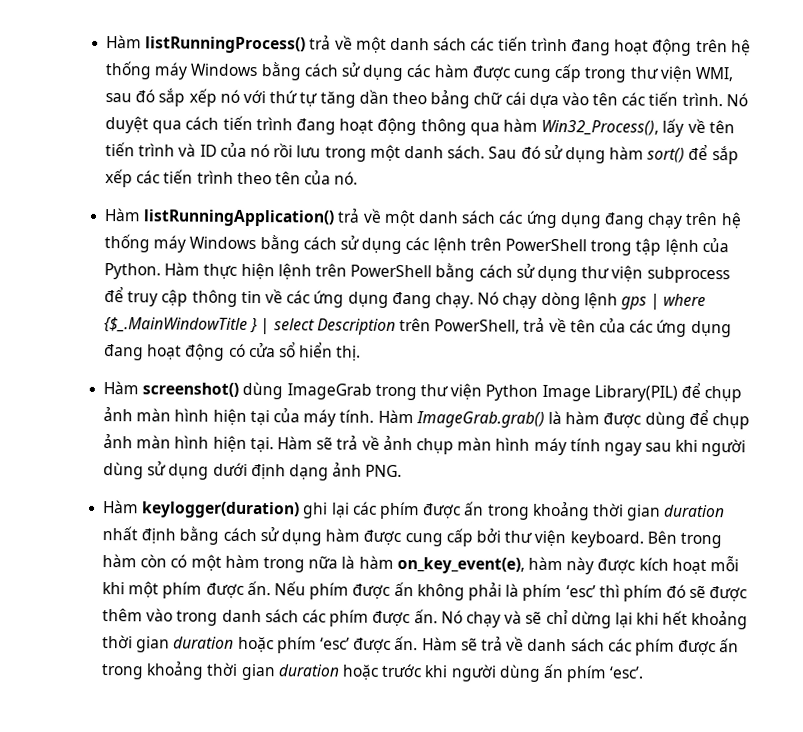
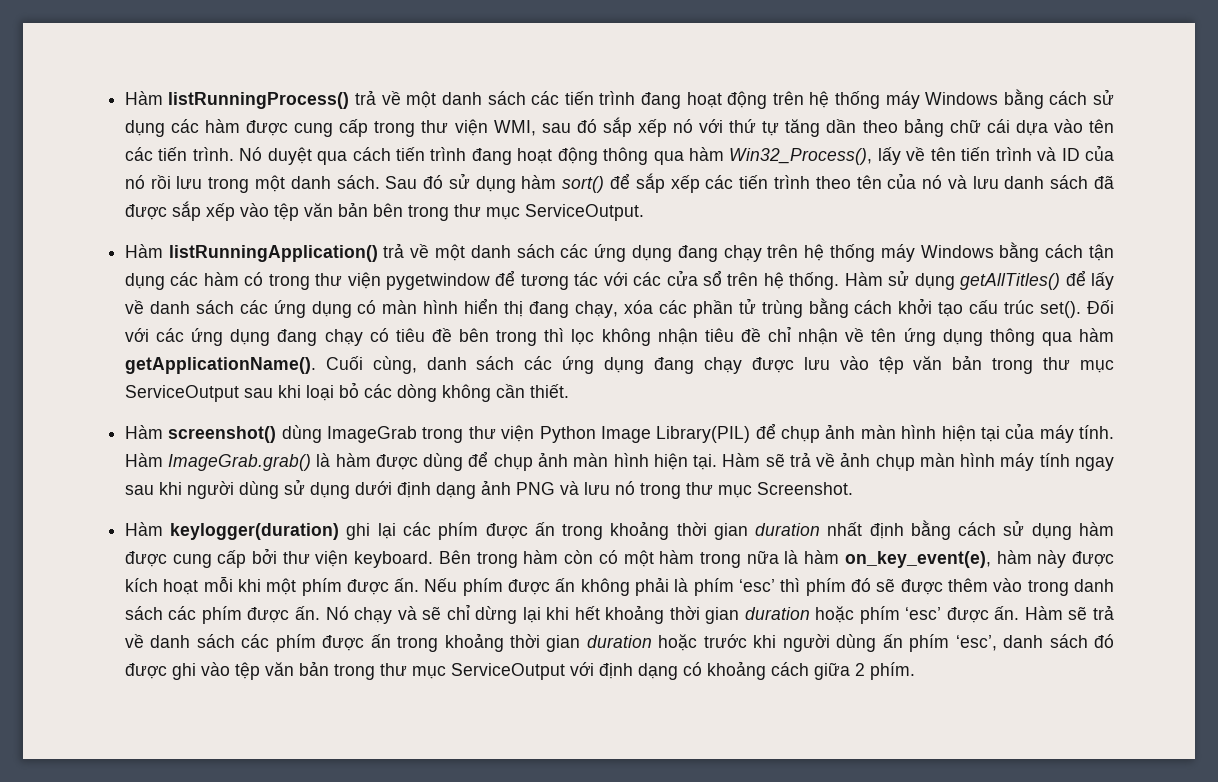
- Sau đó sử dụng hàm sort() để sắp xếp các tiến trình theo tên của nó.
+ Sau đó sử dụng hàm sort() để sắp xếp các tiến trình theo tên của nó và lưu danh sách đã được sắp xếp vào tệp văn bản bên trong thư mục ServiceOutput.
- Hàm listRunningApplication() trả về một danh sách các ứng dụng đang chạy trên hệ thống máy Windows bằng cách sử dụng các lệnh trên PowerShell trong tập lệnh của Python. Hàm thực hiện lệnh trên PowerShell bằng cách sử dụng thư viện subprocess để truy cập thông tin về các ứng dụng đang chạy. Nó chạy dòng lệnh gps | where {$_.MainWindowTitle } | select Description trên PowerShell, trả về tên của các ứng dụng đang hoạt động có cửa sổ hiển thị.
+ Hàm listRunningApplication() trả về một danh sách các ứng dụng đang chạy trên hệ thống máy Windows bằng cách tận dụng các hàm có trong thư viện pygetwindow để tương tác với các cửa sổ trên hệ thống. Hàm sử dụng getAllTitles() để lấy về danh sách các ứng dụng có màn hình hiển thị đang chạy, xóa các phần tử trùng bằng cách khởi tạo cấu trúc set(). Đối với các ứng dụng đang chạy có tiêu đề bên trong thì lọc không nhận tiêu đề chỉ nhận về tên ứng dụng thông qua hàm getApplicationName(). Cuối cùng, danh sách các ứng dụng đang chạy được lưu vào tệp văn bản trong thư mục ServiceOutput sau khi loại bỏ các dòng không cần thiết.
- Hàm sẽ trả về ảnh chụp màn hình máy tính ngay sau khi người dùng sử dụng dưới định dạng ảnh PNG.
+ Hàm sẽ trả về ảnh chụp màn hình máy tính ngay sau khi người dùng sử dụng dưới định dạng ảnh PNG và lưu nó trong thư mục Screenshot.
- Hàm sẽ trả về danh sách các phím được ấn trong khoảng thời gian duration hoặc trước khi người dùng ấn phím ‘esc’.
+ Hàm sẽ trả về danh sách các phím được ấn trong khoảng thời gian duration hoặc trước khi người dùng ấn phím ‘esc’, danh sách đó được ghi vào tệp văn bản trong thư mục ServiceOutput với định dạng có khoảng cách giữa 2 phím.

